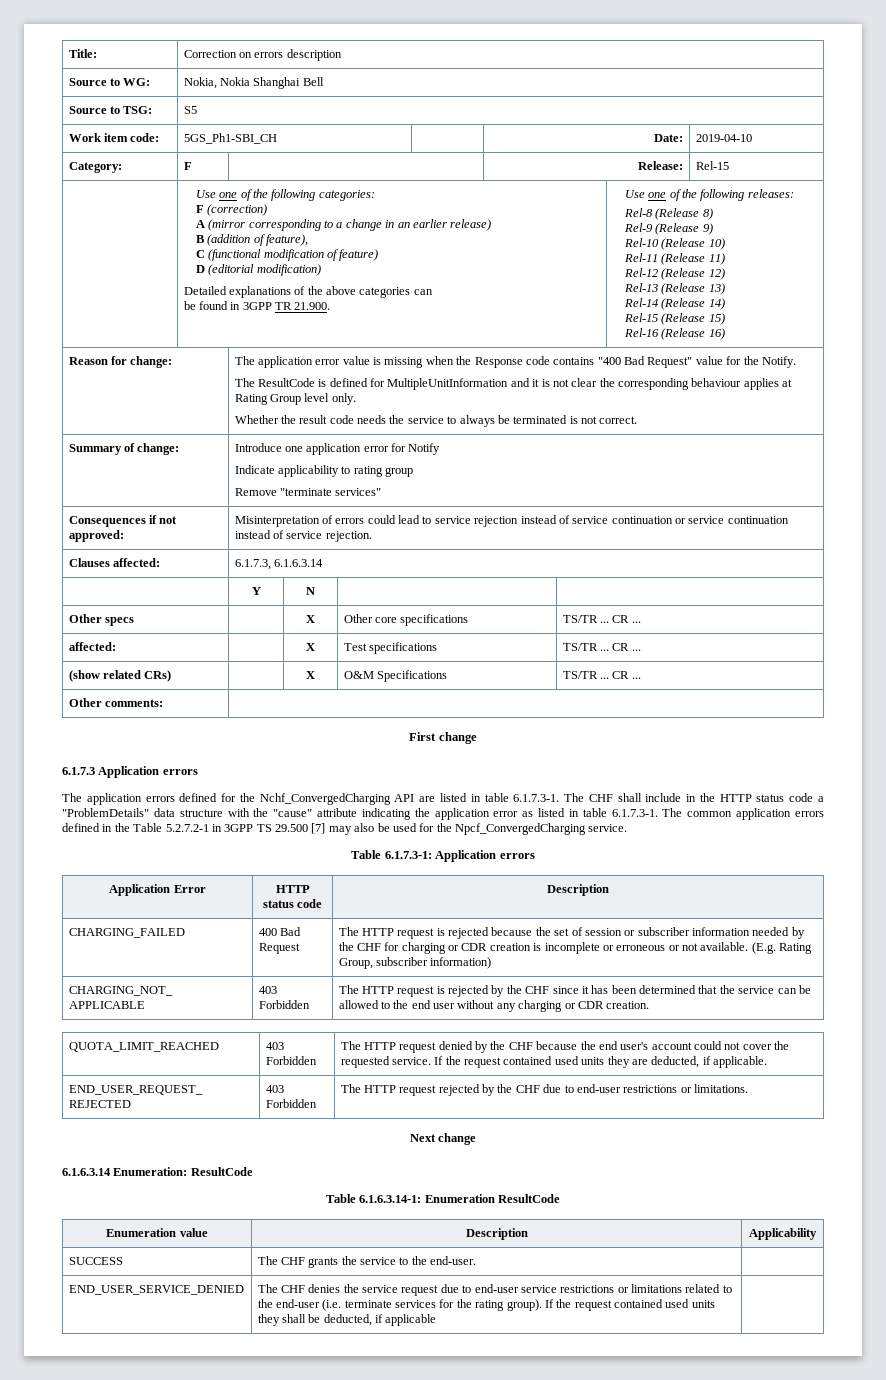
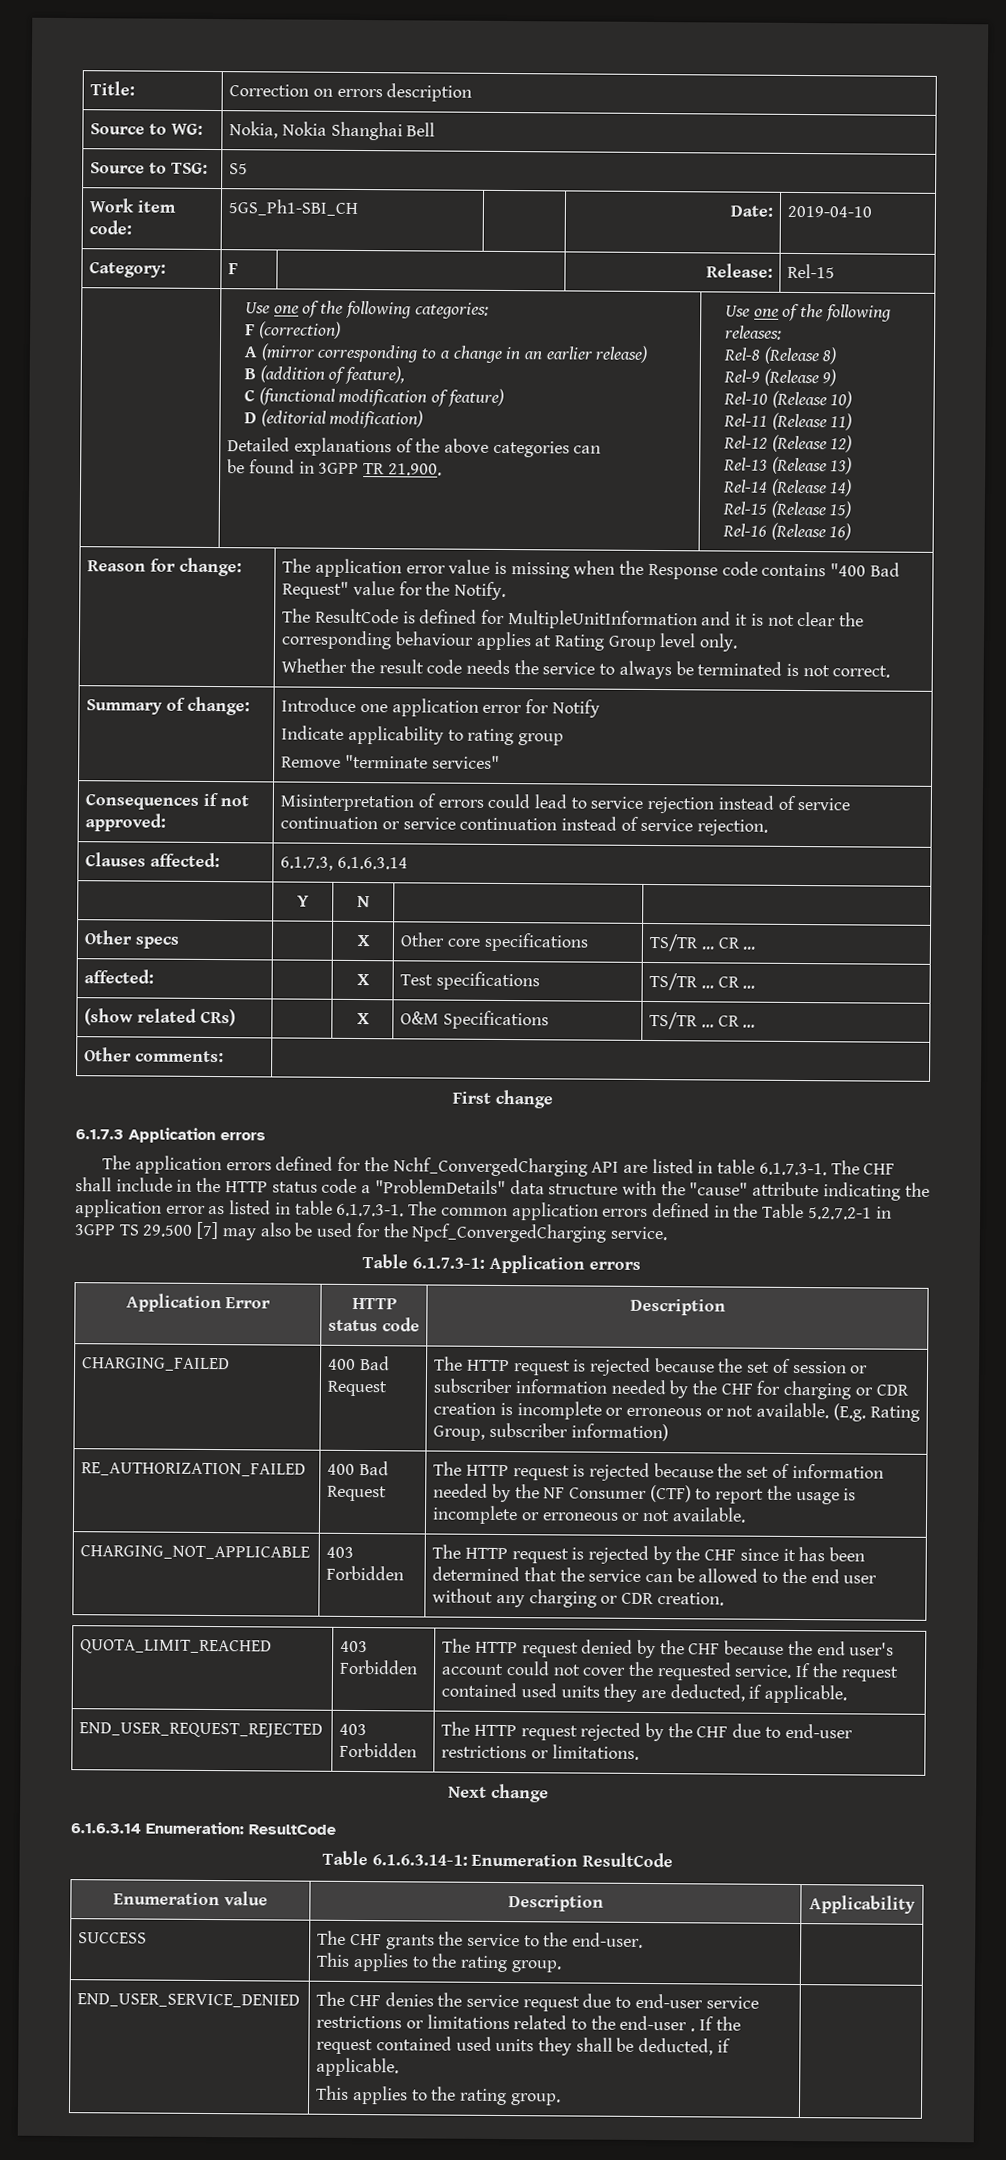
+ RE_AUTHORIZATION_FAILED | 400 Bad Request | The HTTP request is rejected because the set of information needed by the NF Consumer (CTF) to report the usage is incomplete or erroneous or not available.
- SUCCESS | The CHF grants the service to the end-user. |
+ SUCCESS | The CHF grants the service to the end-user.
+ This applies to the rating group. |
- END_USER_SERVICE_DENIED | The CHF denies the service request due to end-user service restrictions or limitations related to the end-user (i.e. terminate services for the rating group). If the request contained used units they shall be deducted, if applicable |
+ END_USER_SERVICE_DENIED | The CHF denies the service request due to end-user service restrictions or limitations related to the end-user . If the request contained used units they shall be deducted, if applicable.
+ This applies to the rating group. |

